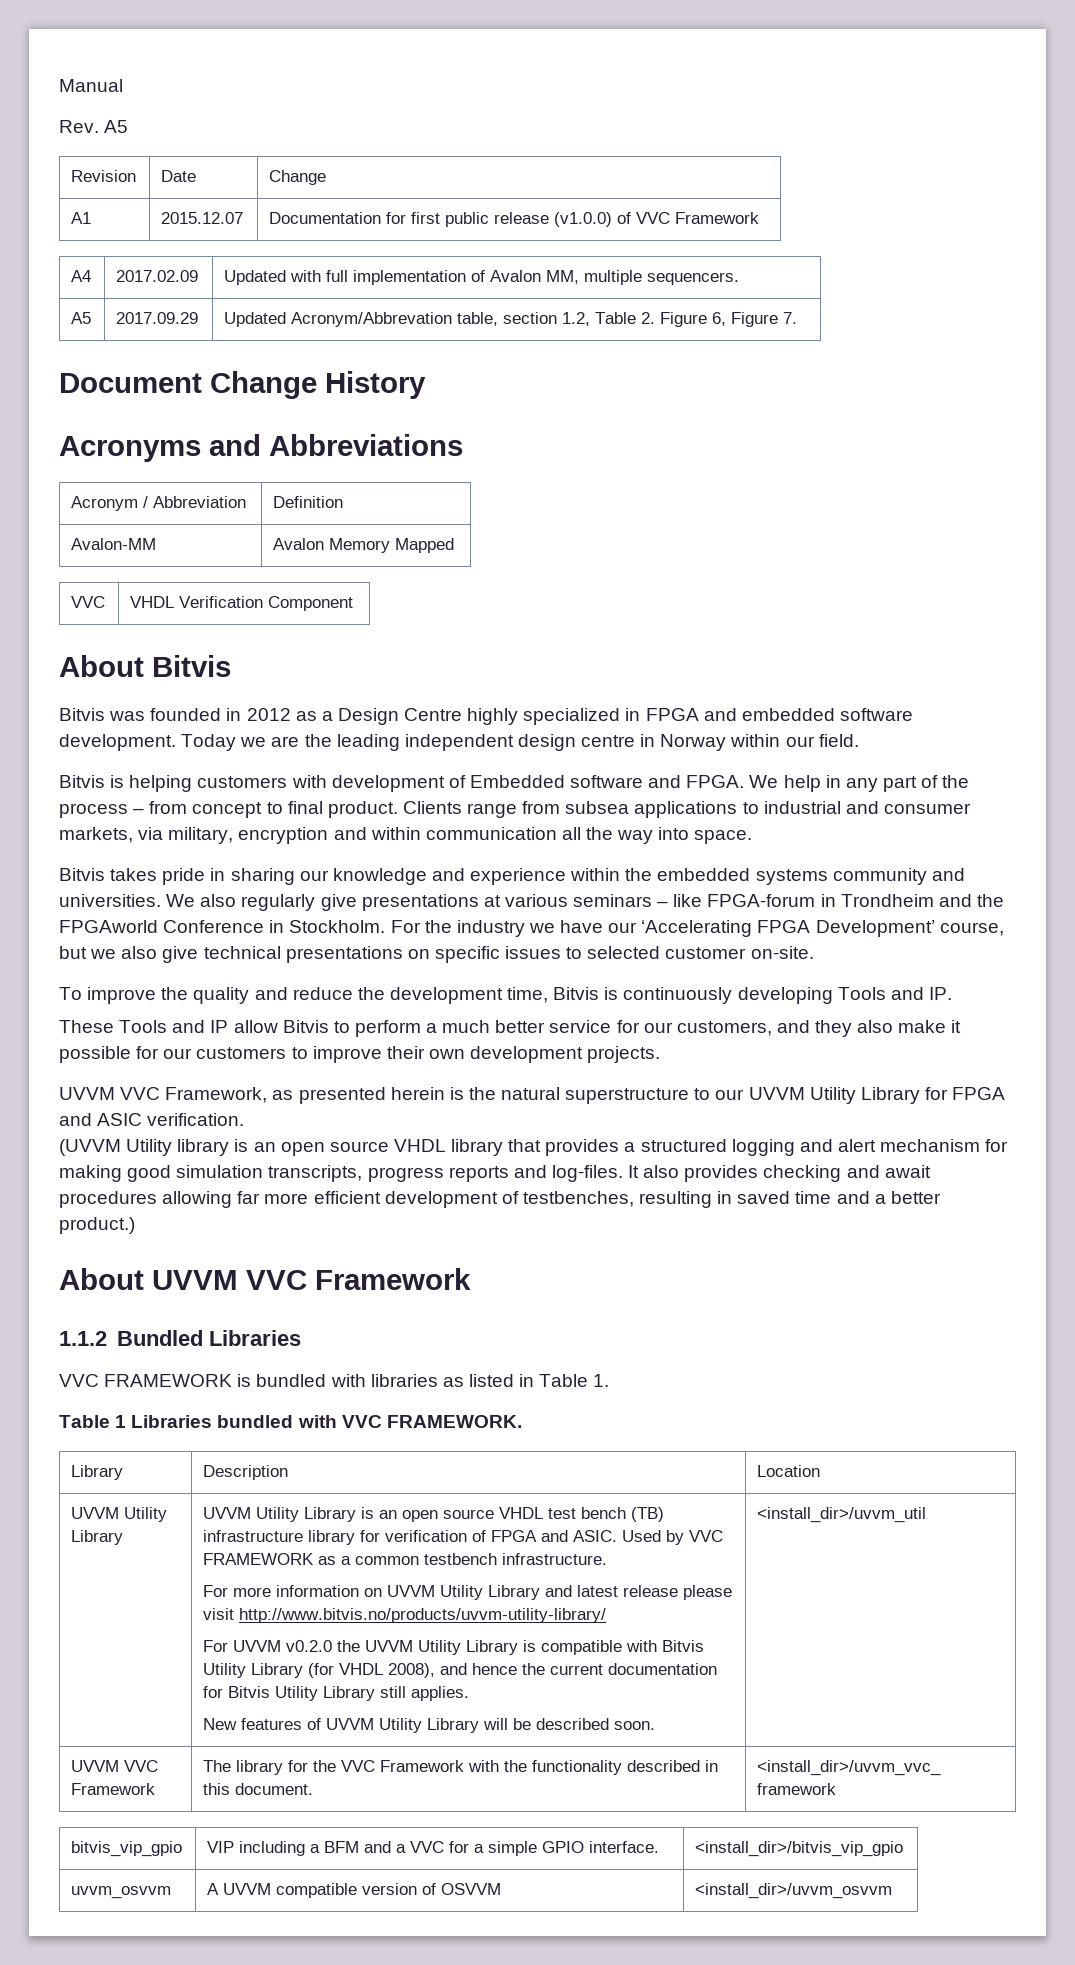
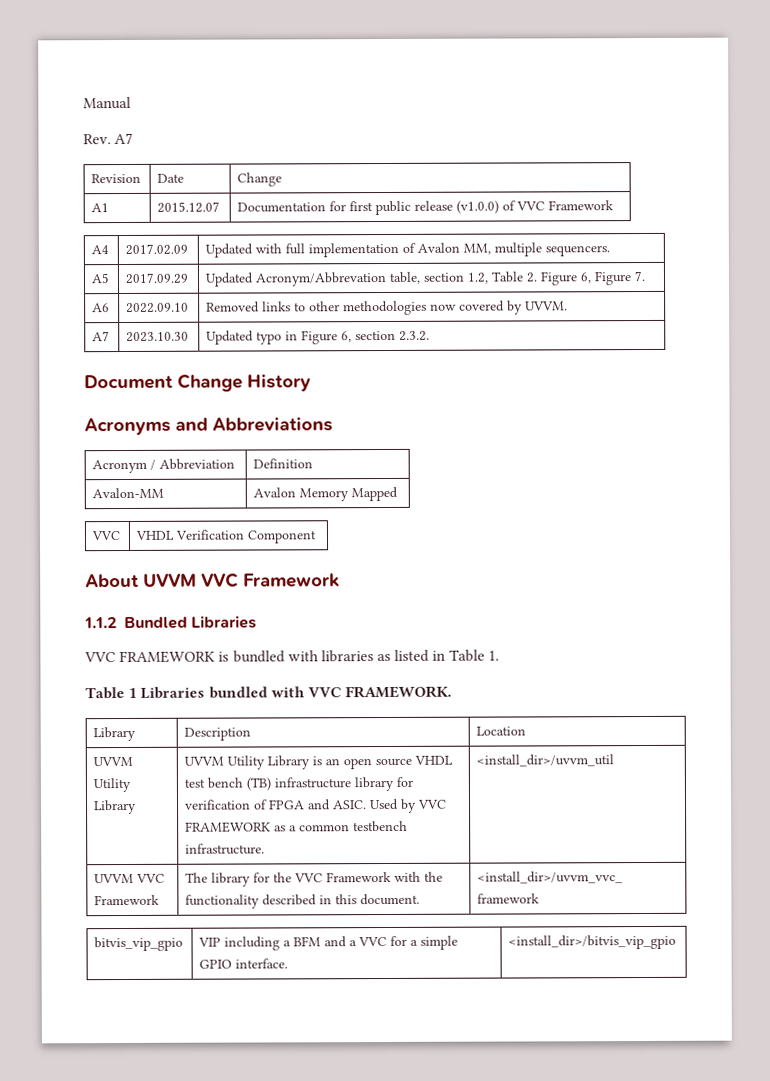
- Rev. A5
+ Rev. A7
+ A6 | 2022.09.10 | Removed links to other methodologies now covered by UVVM.
+ A7 | 2023.10.30 | Updated typo in Figure 6, section 2.3.2.
- About Bitvis
- Bitvis was founded in 2012 as a Design Centre highly specialized in FPGA and embedded software development. Today we are the leading independent design centre in Norway within our field.
- Bitvis is helping customers with development of Embedded software and FPGA. We help in any part of the process – from concept to final product. Clients range from subsea applications to industrial and consumer markets, via military, encryption and within communication all the way into space.
- Bitvis takes pride in sharing our knowledge and experience within the embedded systems community and universities. We also regularly give presentations at various seminars – like FPGA-forum in Trondheim and the FPGAworld Conference in Stockholm. For the industry we have our ‘Accelerating FPGA Development’ course, but we also give technical presentations on specific issues to selected customer on-site.
- To improve the quality and reduce the development time, Bitvis is continuously developing Tools and IP.
- These Tools and IP allow Bitvis to perform a much better service for our customers, and they also make it possible for our customers to improve their own development projects.
- UVVM VVC Framework, as presented herein is the natural superstructure to our UVVM Utility Library for FPGA and ASIC verification.
- (UVVM Utility library is an open source VHDL library that provides a structured logging and alert mechanism for making good simulation transcripts, progress reports and log-files. It also provides checking and await procedures allowing far more efficient development of testbenches, resulting in saved time and a better product.)
- For more information on UVVM Utility Library and latest release please visit http://www.bitvis.no/products/uvvm-utility-library/
- For UVVM v0.2.0 the UVVM Utility Library is compatible with Bitvis Utility Library (for VHDL 2008), and hence the current documentation for Bitvis Utility Library still applies.
- New features of UVVM Utility Library will be described soon.
- uvvm_osvvm | A UVVM compatible version of OSVVM | <install_dir>/uvvm_osvvm

